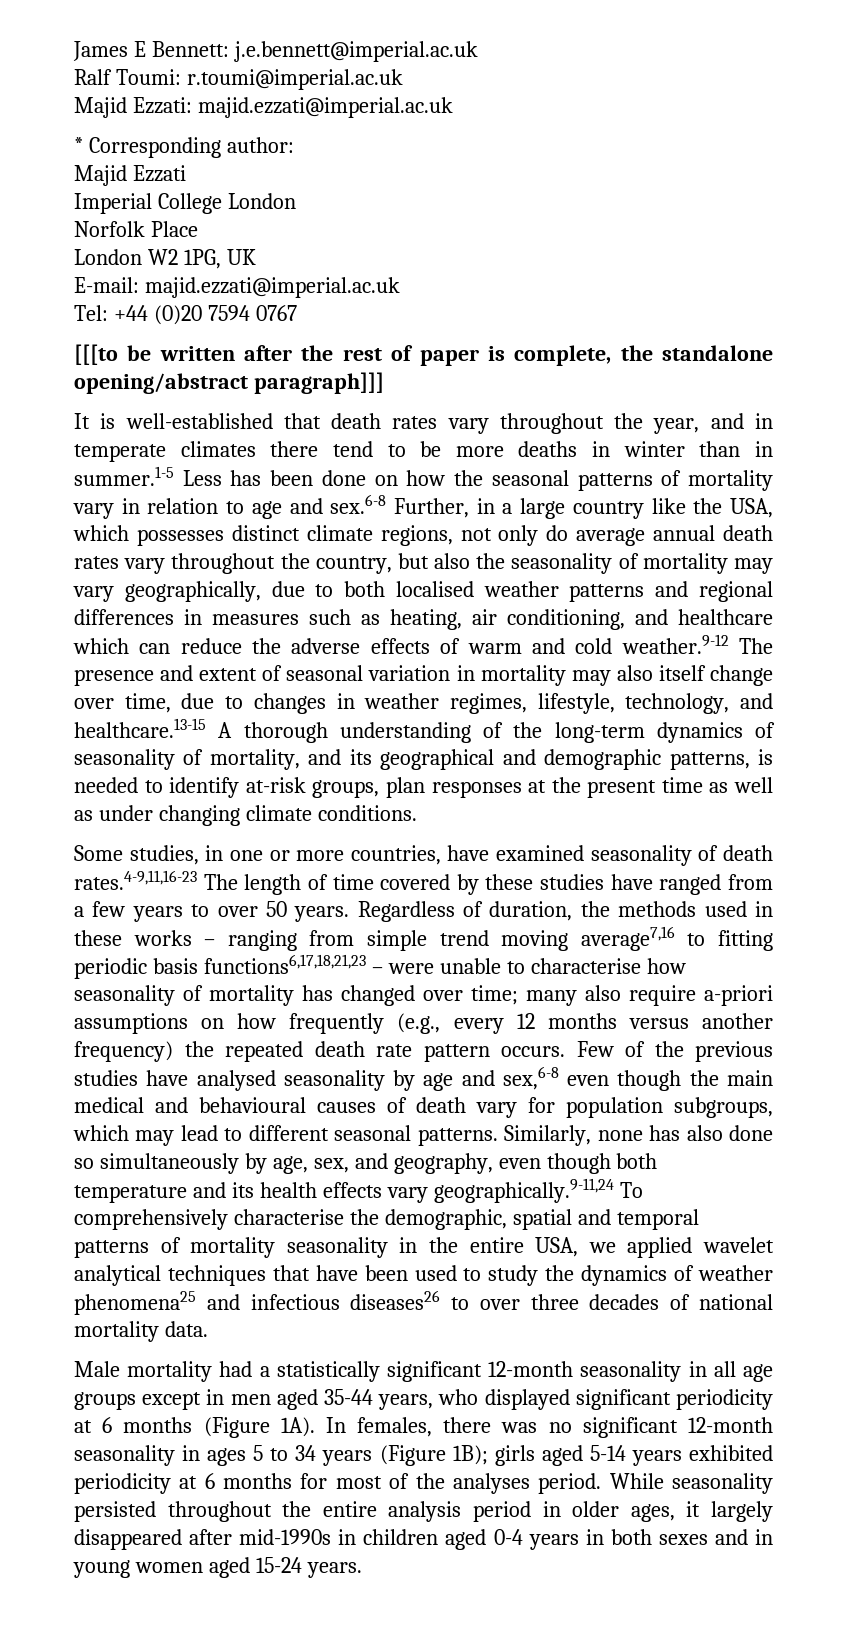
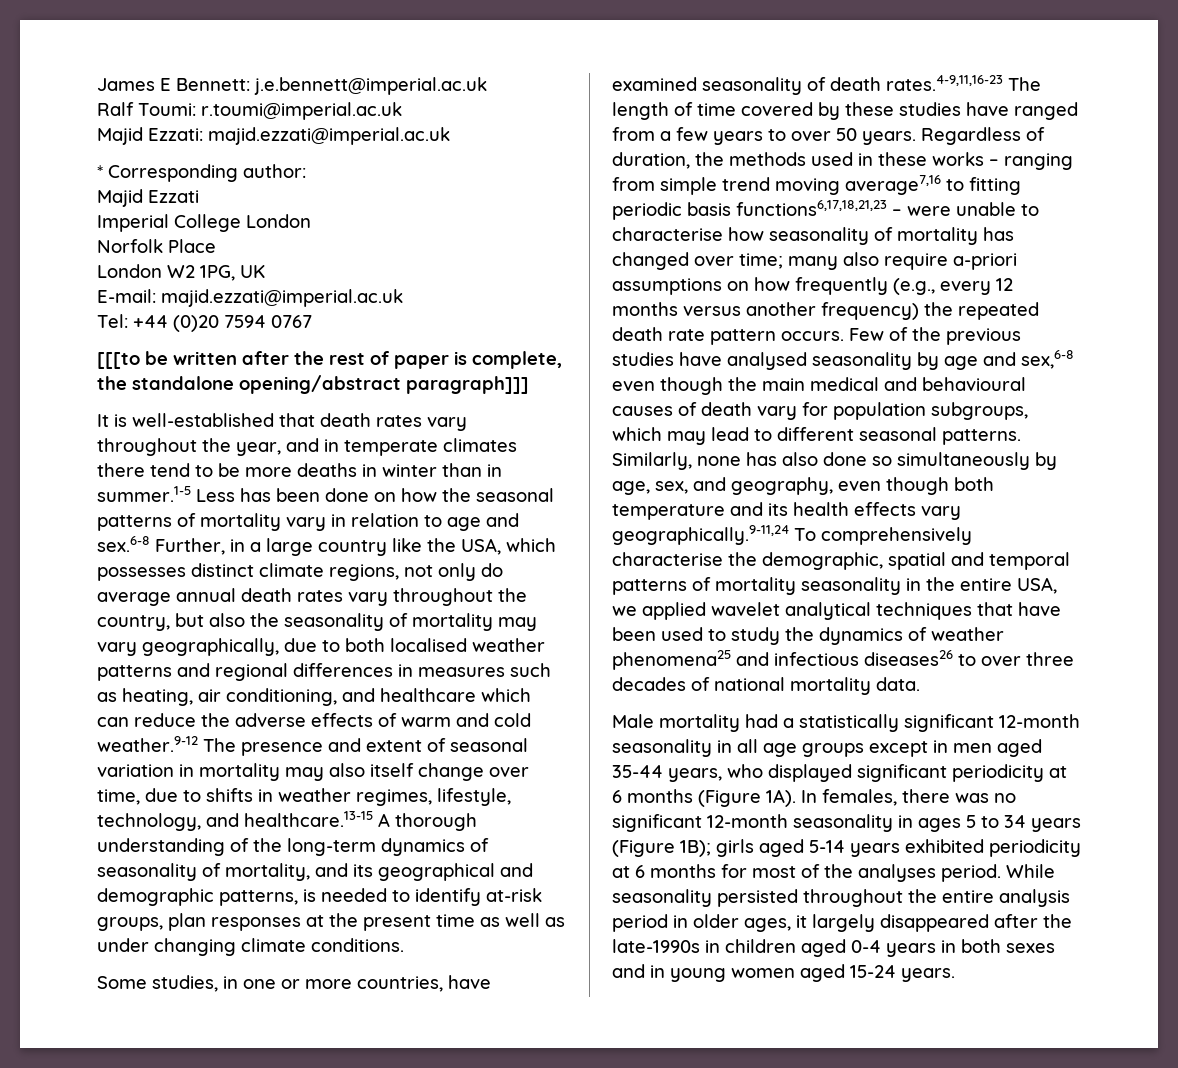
- It is well-established that death rates vary throughout the year, and in temperate climates there tend to be more deaths in winter than in summer.1-5 Less has been done on how the seasonal patterns of mortality vary in relation to age and sex.6-8 Further, in a large country like the USA, which possesses distinct climate regions, not only do average annual death rates vary throughout the country, but also the seasonality of mortality may vary geographically, due to both localised weather patterns and regional differences in measures such as heating, air conditioning, and healthcare which can reduce the adverse effects of warm and cold weather.9-12 The presence and extent of seasonal variation in mortality may also itself change over time, due to changes in weather regimes, lifestyle, technology, and healthcare.13-15 A thorough understanding of the long-term dynamics of seasonality of mortality, and its geographical and demographic patterns, is needed to identify at-risk groups, plan responses at the present time as well as under changing climate conditions.
+ It is well-established that death rates vary throughout the year, and in temperate climates there tend to be more deaths in winter than in summer.1-5 Less has been done on how the seasonal patterns of mortality vary in relation to age and sex.6-8 Further, in a large country like the USA, which possesses distinct climate regions, not only do average annual death rates vary throughout the country, but also the seasonality of mortality may vary geographically, due to both localised weather patterns and regional differences in measures such as heating, air conditioning, and healthcare which can reduce the adverse effects of warm and cold weather.9-12 The presence and extent of seasonal variation in mortality may also itself change over time, due to shifts in weather regimes, lifestyle, technology, and healthcare.13-15 A thorough understanding of the long-term dynamics of seasonality of mortality, and its geographical and demographic patterns, is needed to identify at-risk groups, plan responses at the present time as well as under changing climate conditions.
- While seasonality persisted throughout the entire analysis period in older ages, it largely disappeared after mid-1990s in children aged 0-4 years in both sexes and in young women aged 15-24 years.
+ While seasonality persisted throughout the entire analysis period in older ages, it largely disappeared after the late-1990s in children aged 0-4 years in both sexes and in young women aged 15-24 years.

